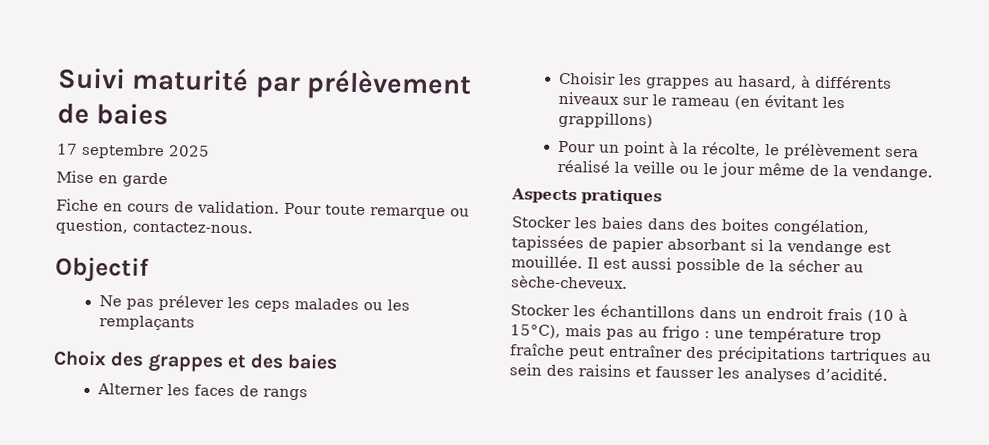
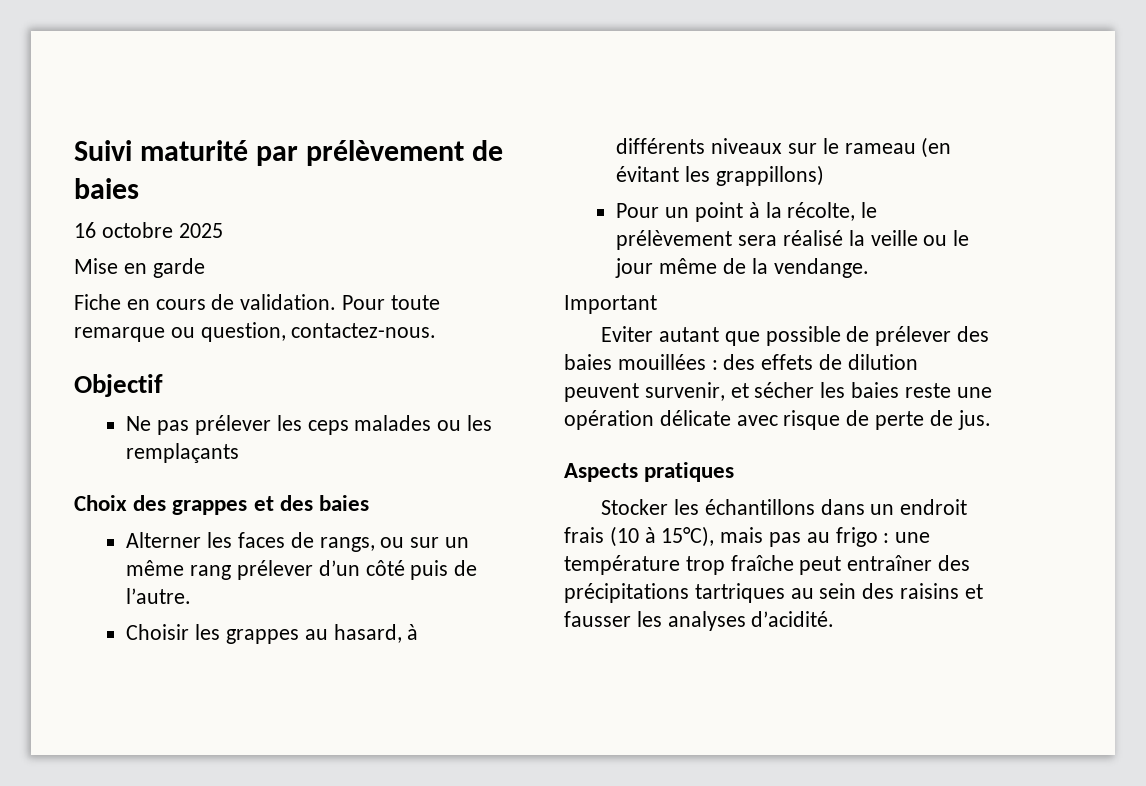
- 17 septembre 2025
+ 16 octobre 2025
- Alterner les faces de rangs
+ Alterner les faces de rangs, ou sur un même rang prélever d’un côté puis de l’autre.
+ Important
+ Eviter autant que possible de prélever des baies mouillées : des effets de dilution peuvent survenir, et sécher les baies reste une opération délicate avec risque de perte de jus.
  Aspects pratiques
- Stocker les baies dans des boites congélation, tapissées de papier absorbant si la vendange est mouillée. Il est aussi possible de la sécher au sèche-cheveux.

